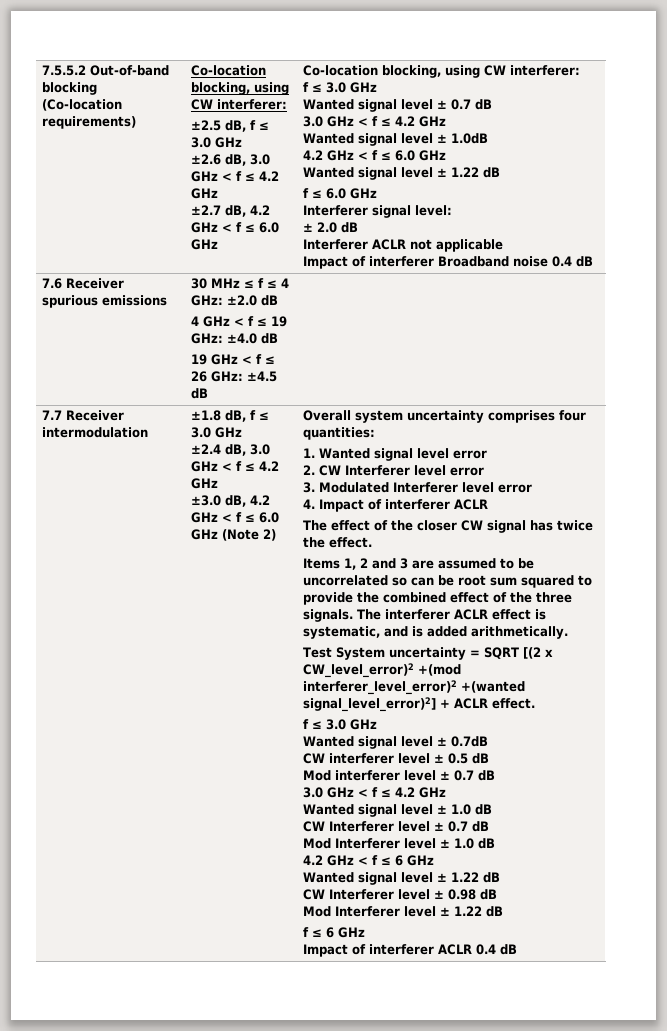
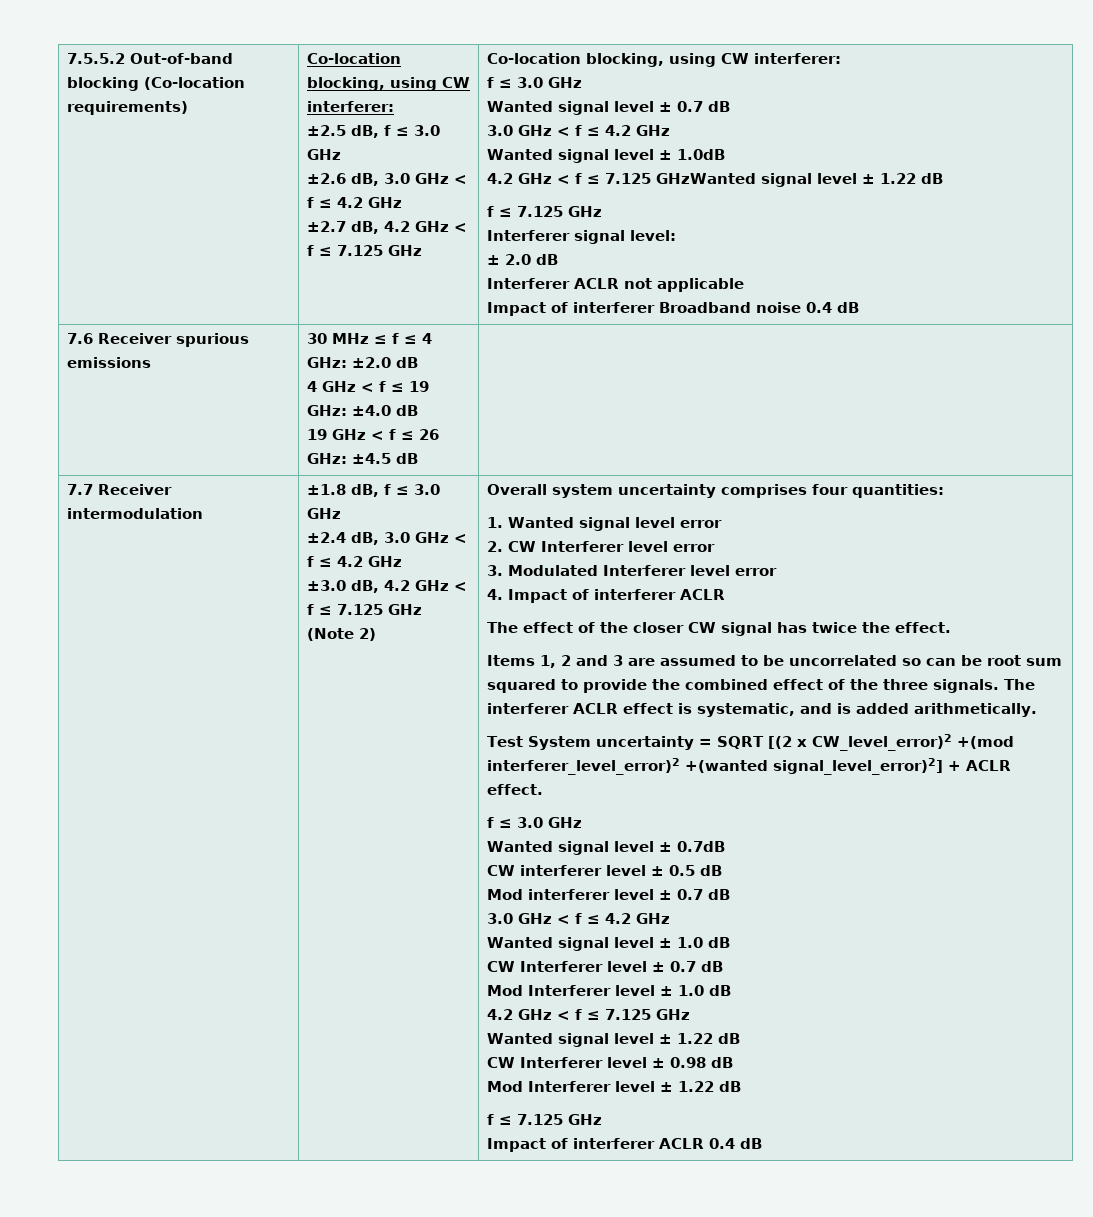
- ±2.7 dB, 4.2 GHz < f ≤ 6.0 GHz
+ ±2.7 dB, 4.2 GHz < f ≤ 7.125 GHz
  Wanted signal level ± 1.0dB
- 4.2 GHz < f ≤ 6.0 GHz
- Wanted signal level ± 1.22 dB
- f ≤ 6.0 GHz
+ 4.2 GHz < f ≤ 7.125 GHzWanted signal level ± 1.22 dB
+ f ≤ 7.125 GHz
- ±3.0 dB, 4.2 GHz < f ≤ 6.0 GHz (Note 2)
+ ±3.0 dB, 4.2 GHz < f ≤ 7.125 GHz (Note 2)
  Mod Interferer level ± 1.0 dB
- 4.2 GHz < f ≤ 6 GHz
+ 4.2 GHz < f ≤ 7.125 GHz
  Mod Interferer level ± 1.22 dB
- f ≤ 6 GHz
+ f ≤ 7.125 GHz

